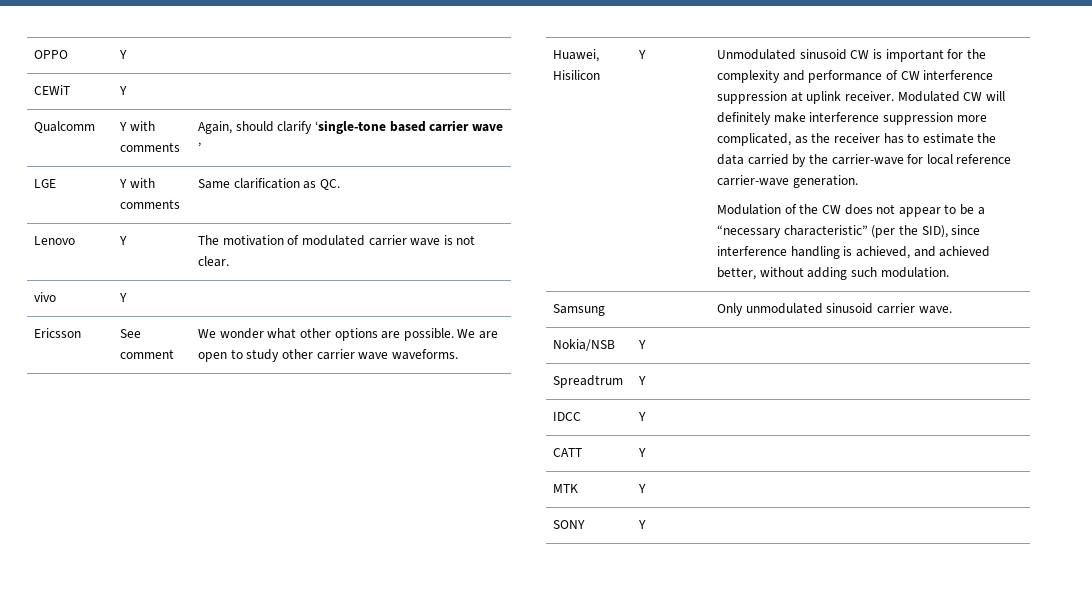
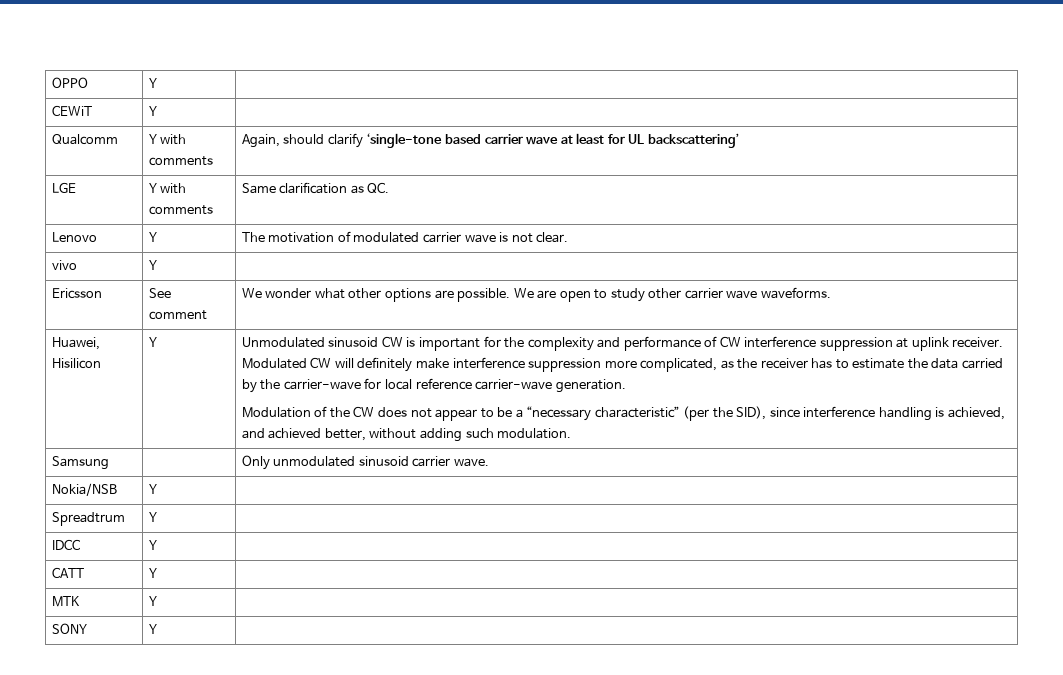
- Qualcomm | Y with comments | Again, should clarify ‘single-tone based carrier wave ’
+ Qualcomm | Y with comments | Again, should clarify ‘single-tone based carrier wave at least for UL backscattering’

